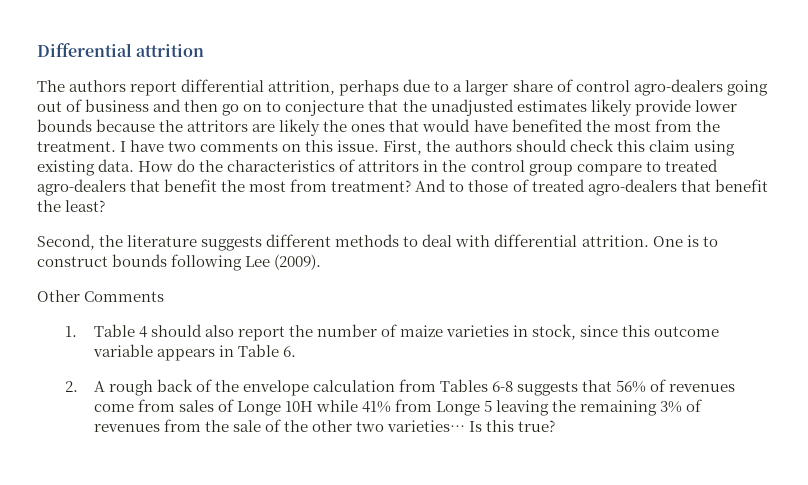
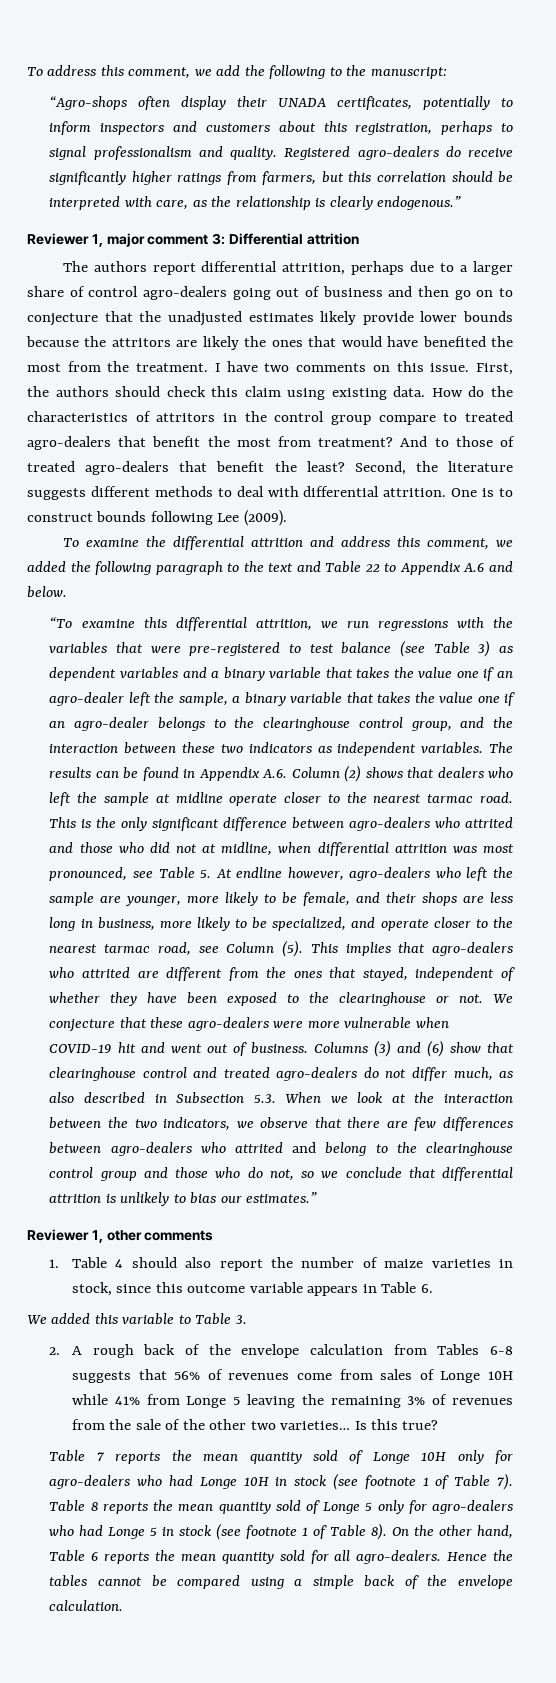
- Differential attrition
+ To address this comment, we add the following to the manuscript:
+ “Agro-shops often display their UNADA certificates, potentially to inform inspectors and customers about this registration, perhaps to signal professionalism and quality. Registered agro-dealers do receive significantly higher ratings from farmers, but this correlation should be interpreted with care, as the relationship is clearly endogenous.”
+ Reviewer 1, major comment 3: Differential attrition
- And to those of treated agro-dealers that benefit the least?
- Second, the literature suggests different methods to deal with differential attrition.
+ And to those of treated agro-dealers that benefit the least? Second, the literature suggests different methods to deal with differential attrition.
- Other Comments
+ To examine the differential attrition and address this comment, we added the following paragraph to the text and Table 22 to Appendix A.6 and below.
+ “To examine this differential attrition, we run regressions with the variables that were pre-registered to test balance (see Table 3) as dependent variables and a binary variable that takes the value one if an agro-dealer left the sample, a binary variable that takes the value one if an agro-dealer belongs to the clearinghouse control group, and the interaction between these two indicators as independent variables. The results can be found in Appendix A.6. Column (2) shows that dealers who left the sample at midline operate closer to the nearest tarmac road. This is the only significant difference between agro-dealers who attrited and those who did not at midline, when differential attrition was most pronounced, see Table 5. At endline however, agro-dealers who left the sample are younger, more likely to be female, and their shops are less long in business, more likely to be specialized, and operate closer to the nearest tarmac road, see Column (5). This implies that agro-dealers who attrited are different from the ones that stayed, independent of whether they have been exposed to the clearinghouse or not. We conjecture that these agro-dealers were more vulnerable when COVID-19 hit and went out of business. Columns (3) and (6) show that clearinghouse control and treated agro-dealers do not differ much, as also described in Subsection 5.3. When we look at the interaction between the two indicators, we observe that there are few differences between agro-dealers who attrited and belong to the clearinghouse control group and those who do not, so we conclude that differential attrition is unlikely to bias our estimates.”
+ Reviewer 1, other comments
+ We added this variable to Table 3.
+ Table 7 reports the mean quantity sold of Longe 10H only for agro-dealers who had Longe 10H in stock (see footnote 1 of Table 7). Table 8 reports the mean quantity sold of Longe 5 only for agro-dealers who had Longe 5 in stock (see footnote 1 of Table 8). On the other hand, Table 6 reports the mean quantity sold for all agro-dealers. Hence the tables cannot be compared using a simple back of the envelope calculation.

